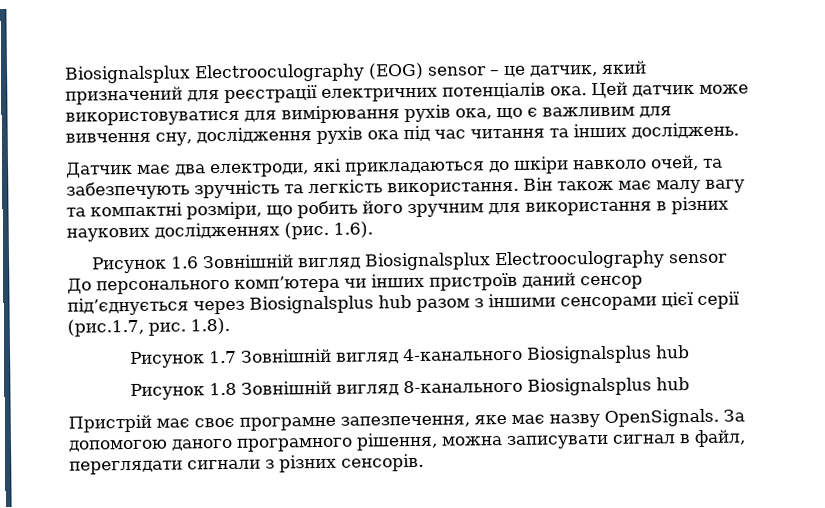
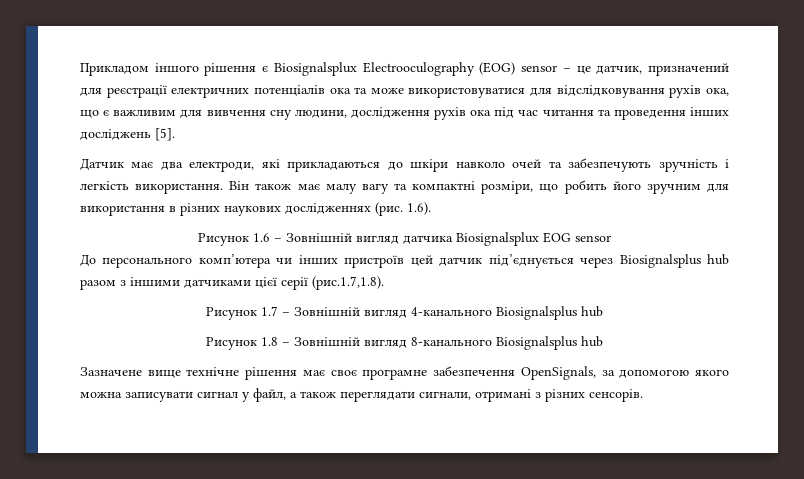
- Biosignalsplux Electrooculography (EOG) sensor – це датчик, який призначений для реєстрації електричних потенціалів ока. Цей датчик може використовуватися для вимірювання рухів ока, що є важливим для вивчення сну, дослідження рухів ока під час читання та інших досліджень.
+ Прикладом іншого рішення є Biosignalsplux Electrooculography (EOG) sensor – це датчик, призначений для реєстрації електричних потенціалів ока та може використовуватися для відслідковування рухів ока, що є важливим для вивчення сну людини, дослідження рухів ока під час читання та проведення інших досліджень [5].
- Датчик має два електроди, які прикладаються до шкіри навколо очей, та забезпечують зручність та легкість використання.
+ Датчик має два електроди, які прикладаються до шкіри навколо очей та забезпечують зручність і легкість використання.
- Рисунок 1.6 Зовнішній вигляд Biosignalsplux Electrooculography sensor
+ Рисунок 1.6 – Зовнішній вигляд датчика Biosignalsplux EOG sensor
- До персонального комп’ютера чи інших пристроїв даний сенсор під’єднується через Biosignalsplus hub разом з іншими сенсорами цієї серії (рис.1.7, рис. 1.8).
+ До персонального комп’ютера чи інших пристроїв цей датчик під’єднується через Biosignalsplus hub разом з іншими датчиками цієї серії (рис.1.7,1.8).
- Рисунок 1.7 Зовнішній вигляд 4-канального Biosignalsplus hub
+ Рисунок 1.7 – Зовнішній вигляд 4-канального Biosignalsplus hub
- Рисунок 1.8 Зовнішній вигляд 8-канального Biosignalsplus hub
+ Рисунок 1.8 – Зовнішній вигляд 8-канального Biosignalsplus hub
- Пристрій має своє програмне запезпечення, яке має назву OpenSignals. За допомогою даного програмного рішення, можна записувати сигнал в файл, переглядати сигнали з різних сенсорів.
+ Зазначене вище технічне рішення має своє програмне забезпечення OpenSignals, за допомогою якого можна записувати сигнал у файл, а також переглядати сигнали, отримані з різних сенсорів.

